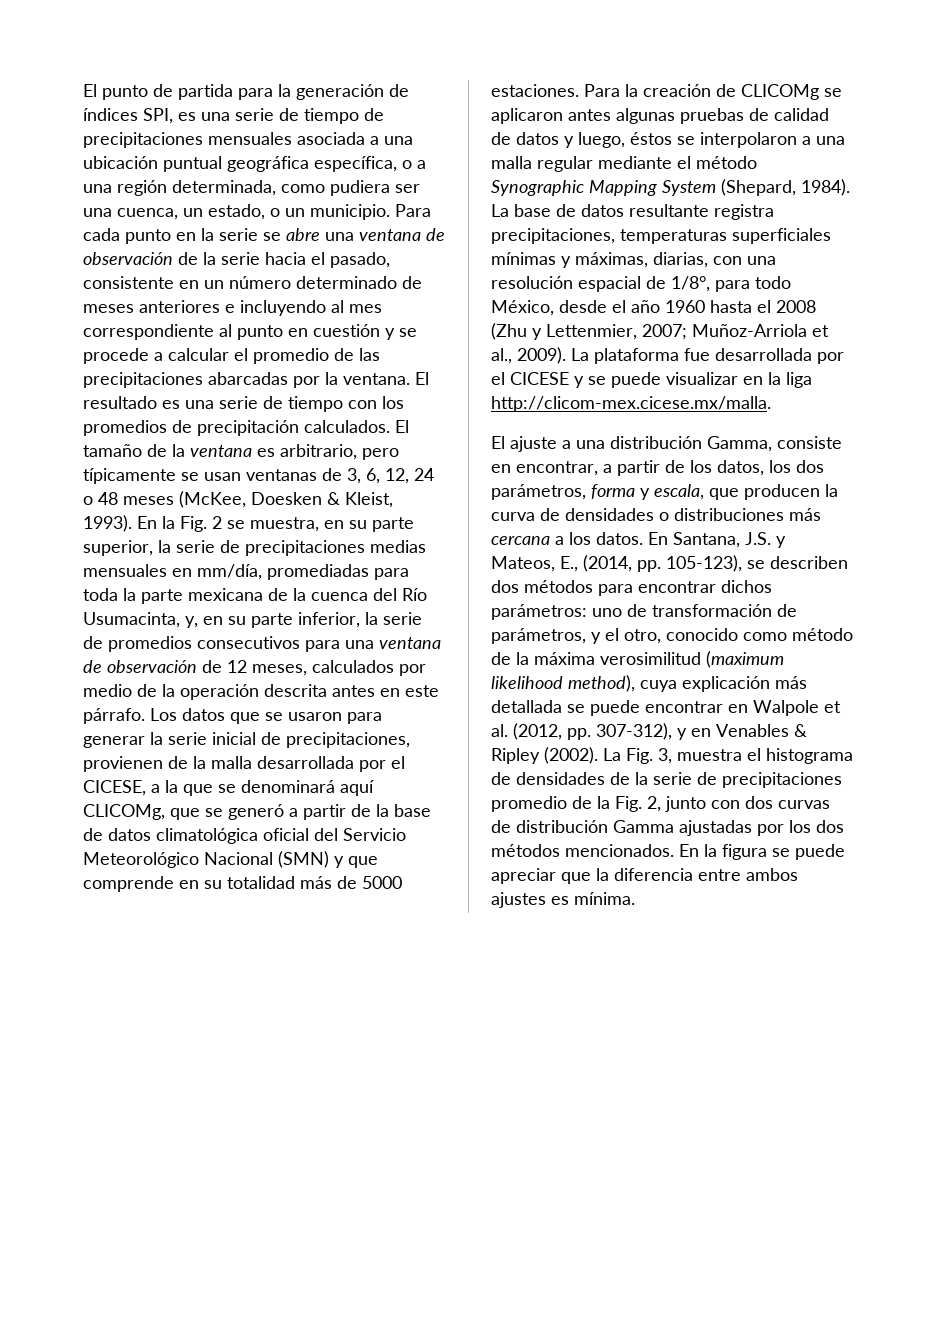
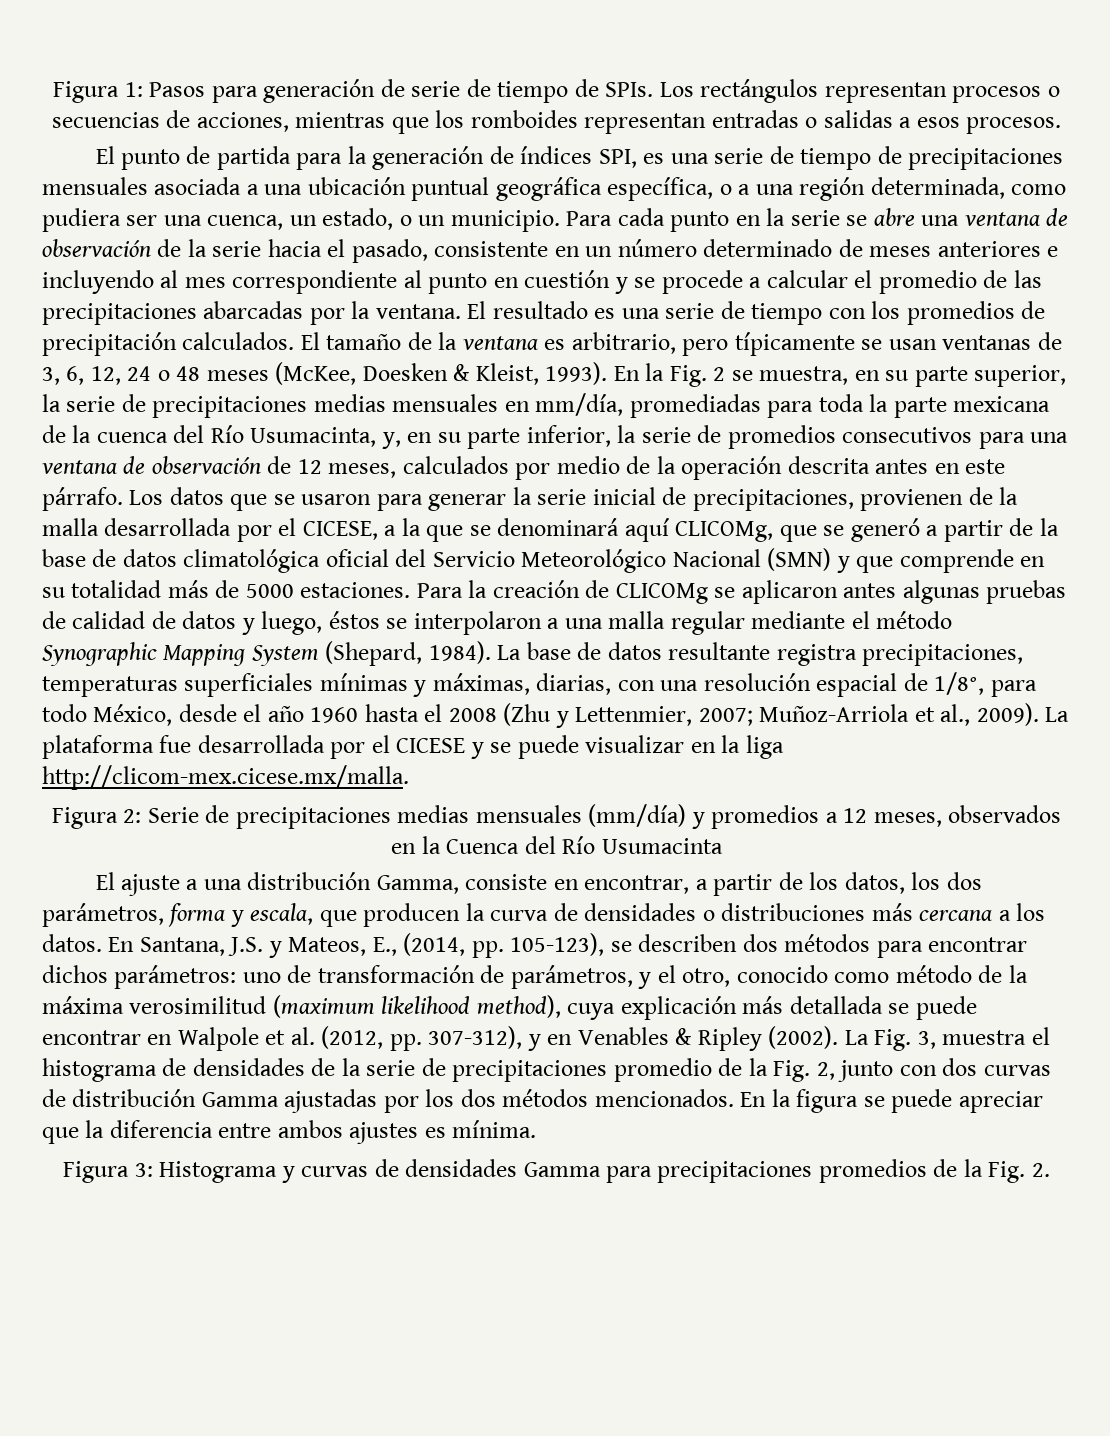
+ Figura 1: Pasos para generación de serie de tiempo de SPIs. Los rectángulos representan procesos o secuencias de acciones, mientras que los romboides representan entradas o salidas a esos procesos.
+ Figura 2: Serie de precipitaciones medias mensuales (mm/día) y promedios a 12 meses, observados en la Cuenca del Río Usumacinta
+ Figura 3: Histograma y curvas de densidades Gamma para precipitaciones promedios de la Fig. 2.

